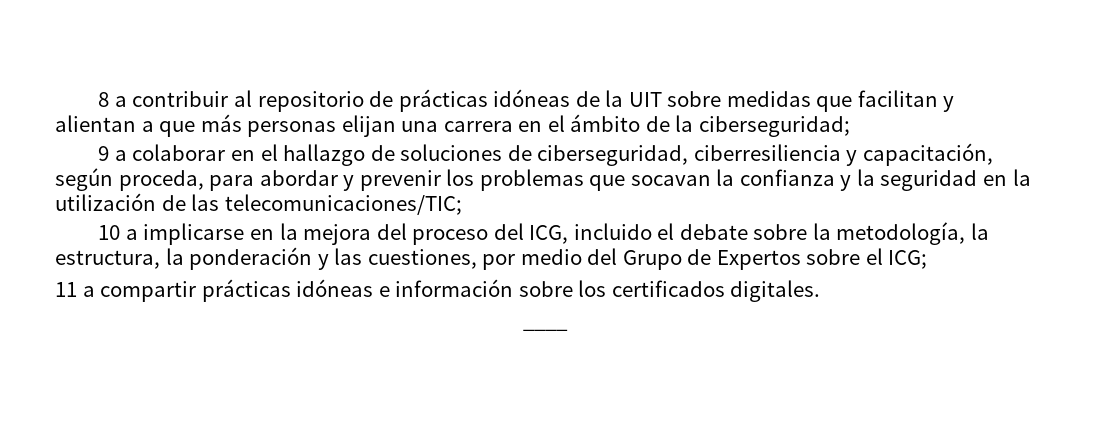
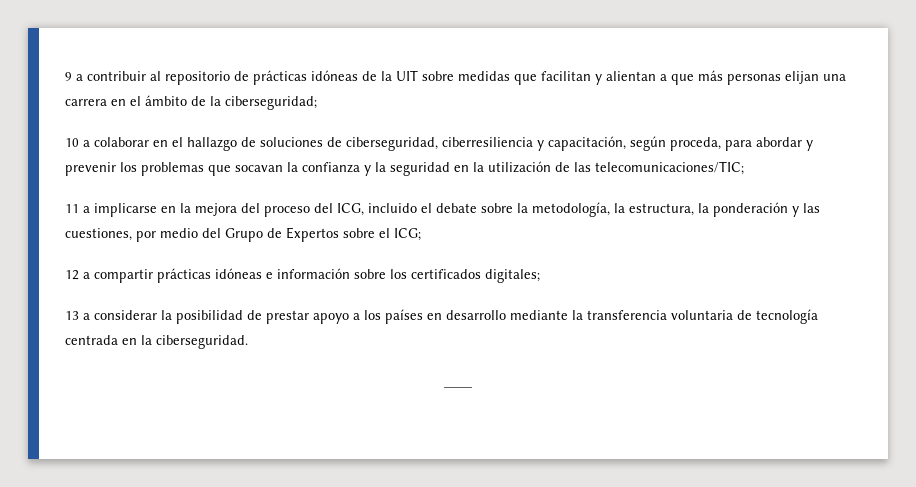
- 8 a contribuir al repositorio de prácticas idóneas de la UIT sobre medidas que facilitan y alientan a que más personas elijan una carrera en el ámbito de la ciberseguridad;
+ 9 a contribuir al repositorio de prácticas idóneas de la UIT sobre medidas que facilitan y alientan a que más personas elijan una carrera en el ámbito de la ciberseguridad;
- 9 a colaborar en el hallazgo de soluciones de ciberseguridad, ciberresiliencia y capacitación, según proceda, para abordar y prevenir los problemas que socavan la confianza y la seguridad en la utilización de las telecomunicaciones/TIC;
+ 10 a colaborar en el hallazgo de soluciones de ciberseguridad, ciberresiliencia y capacitación, según proceda, para abordar y prevenir los problemas que socavan la confianza y la seguridad en la utilización de las telecomunicaciones/TIC;
- 10 a implicarse en la mejora del proceso del ICG, incluido el debate sobre la metodología, la estructura, la ponderación y las cuestiones, por medio del Grupo de Expertos sobre el ICG;
+ 11 a implicarse en la mejora del proceso del ICG, incluido el debate sobre la metodología, la estructura, la ponderación y las cuestiones, por medio del Grupo de Expertos sobre el ICG;
- 11 a compartir prácticas idóneas e información sobre los certificados digitales.
+ 12 a compartir prácticas idóneas e información sobre los certificados digitales;
+ 13 a considerar la posibilidad de prestar apoyo a los países en desarrollo mediante la transferencia voluntaria de tecnología centrada en la ciberseguridad.

